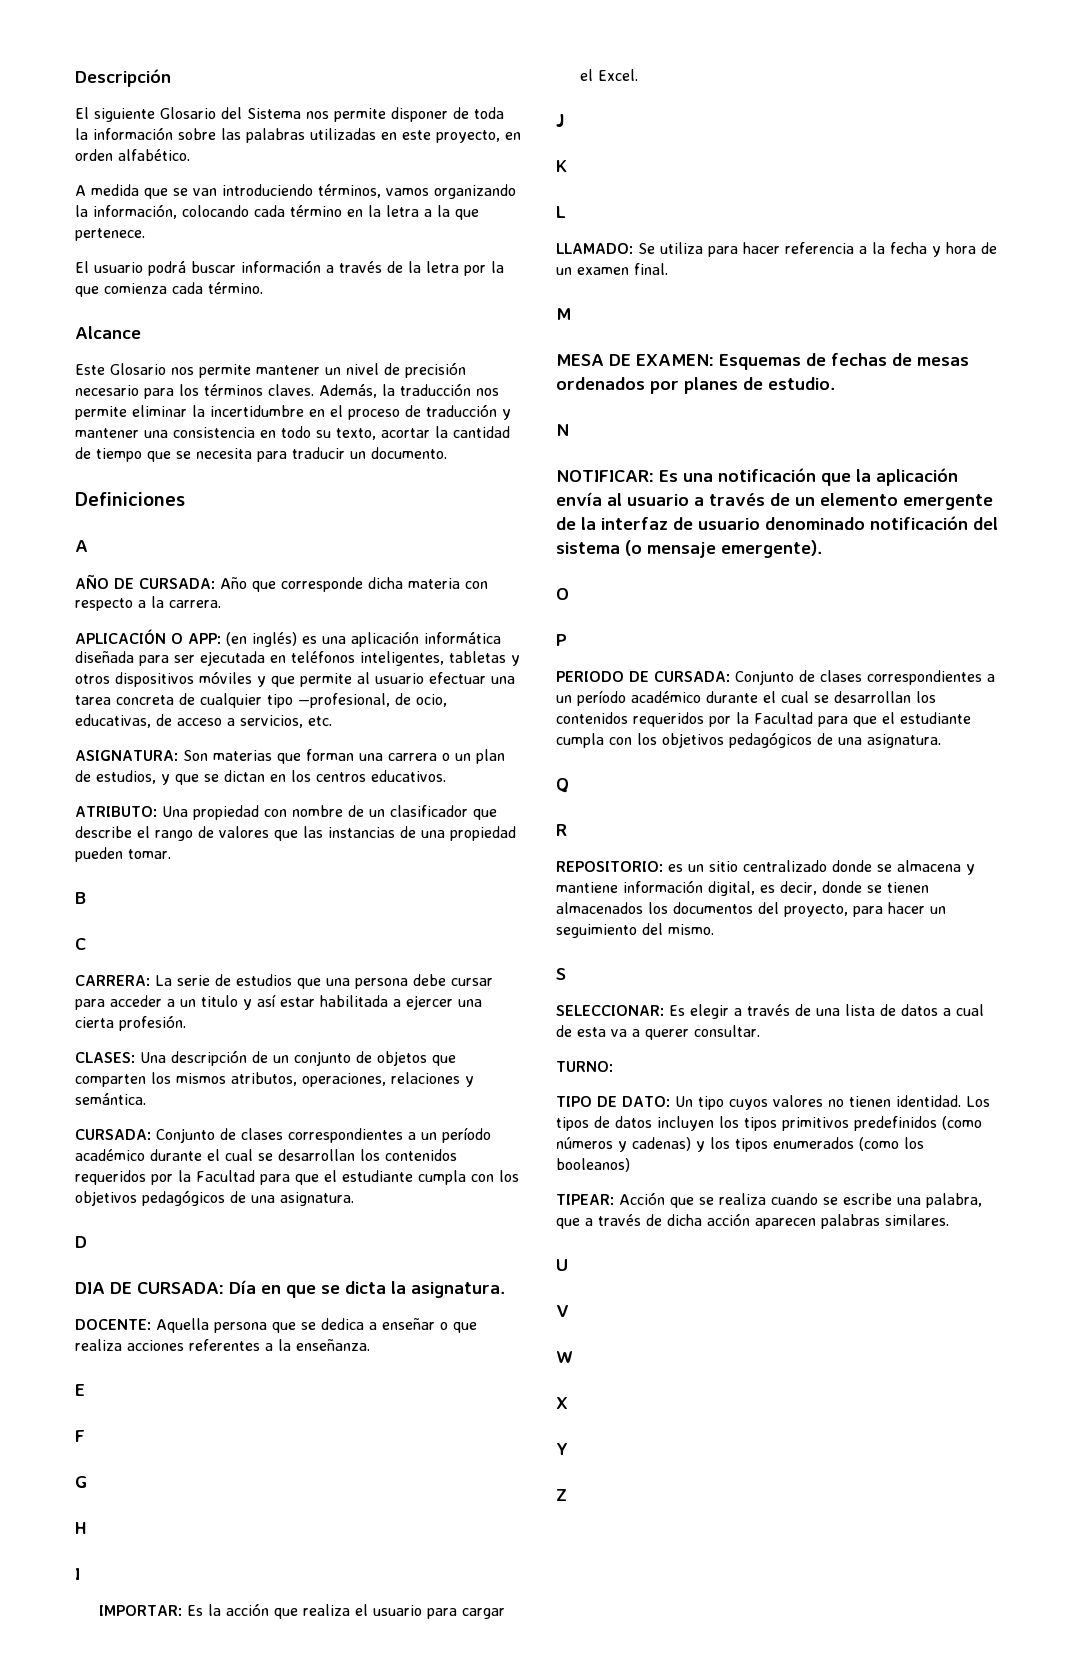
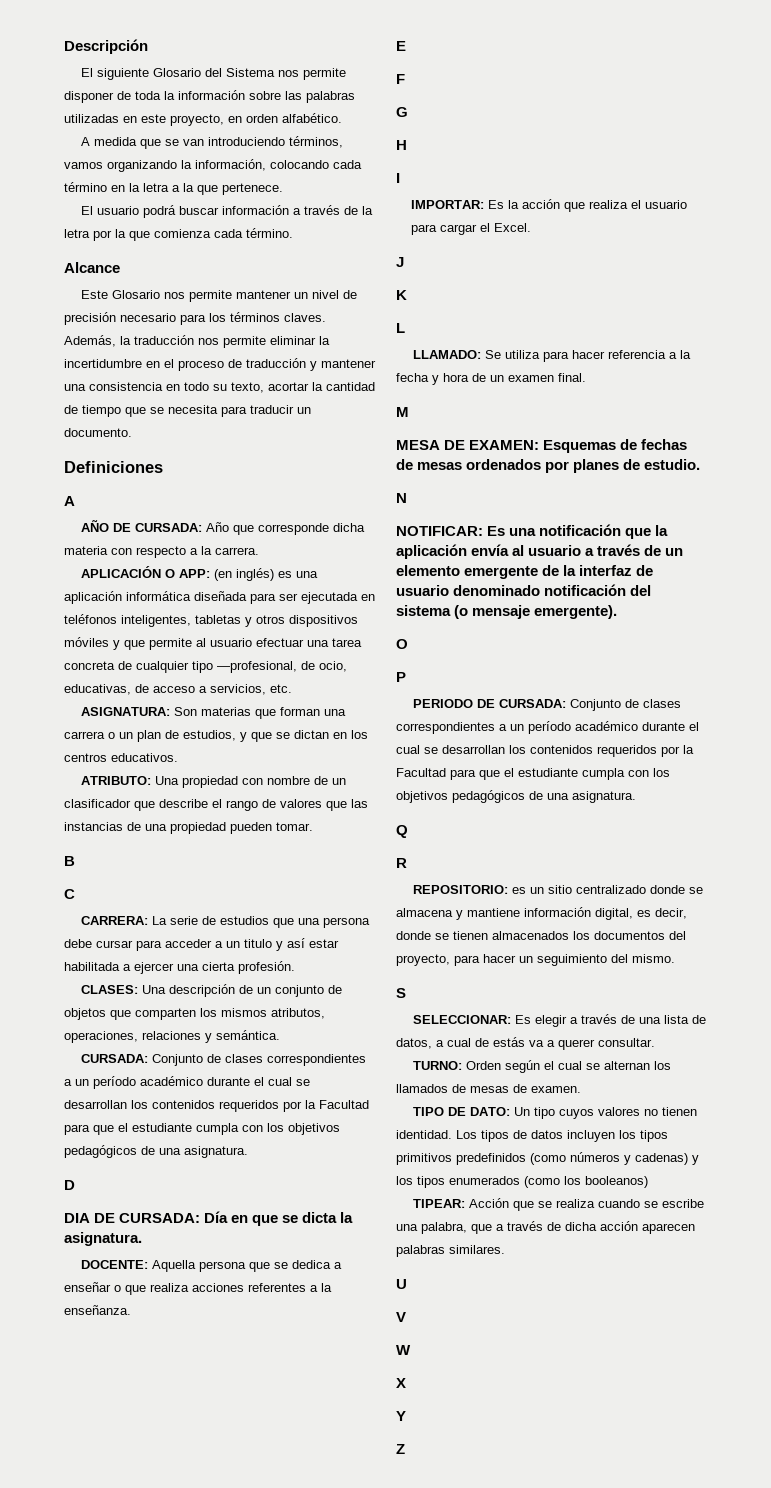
- SELECCIONAR: Es elegir a través de una lista de datos a cual de esta va a querer consultar.
+ SELECCIONAR: Es elegir a través de una lista de datos, a cual de estás va a querer consultar.
- TURNO:
+ TURNO: Orden según el cual se alternan los llamados de mesas de examen.

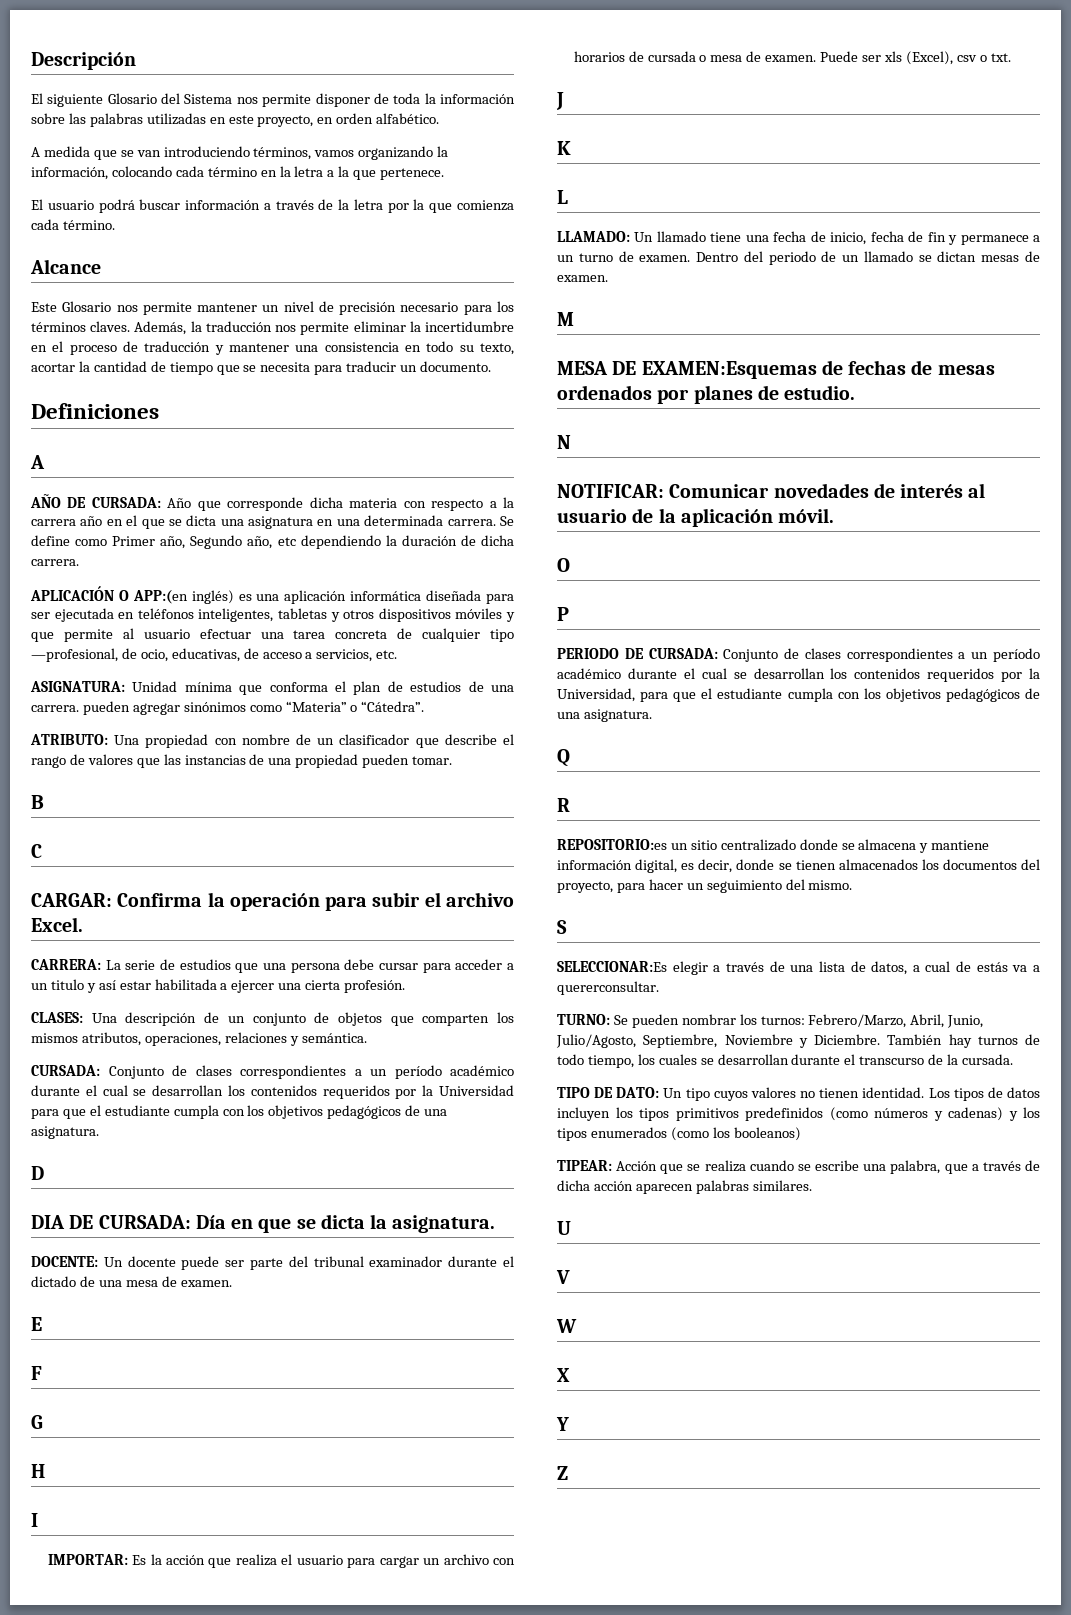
- AÑO DE CURSADA: Año que corresponde dicha materia con respecto a la carrera.
+ AÑO DE CURSADA: Año que corresponde dicha materia con respecto a la carrera año en el que se dicta una asignatura en una determinada carrera. Se define como Primer año, Segundo año, etc dependiendo la duración de dicha carrera.
- APLICACIÓN O APP: (en inglés) es una aplicación informática diseñada para ser ejecutada en teléfonos inteligentes, tabletas y otros dispositivos móviles y que permite al usuario efectuar una tarea concreta de cualquier tipo —profesional, de ocio, educativas, de acceso a servicios, etc.
+ APLICACIÓN O APP:(en inglés) es una aplicación informática diseñada para ser ejecutada en teléfonos inteligentes, tabletas y otros dispositivos móviles y que permite al usuario efectuar una tarea concreta de cualquier tipo —profesional, de ocio, educativas, de acceso a servicios, etc.
- ASIGNATURA: Son materias que forman una carrera o un plan de estudios, y que se dictan en los centros educativos.
+ ASIGNATURA: Unidad mínima que conforma el plan de estudios de una carrera. pueden agregar sinónimos como “Materia” o “Cátedra”.
+ CARGAR: Confirma la operación para subir el archivo Excel.
  CLASES: Una descripción de un conjunto de objetos que comparten los mismos atributos, operaciones, relaciones y semántica.
- CURSADA: Conjunto de clases correspondientes a un período académico durante el cual se desarrollan los contenidos requeridos por la Facultad para que el estudiante cumpla con los objetivos pedagógicos de una asignatura.
+ CURSADA: Conjunto de clases correspondientes a un período académico durante el cual se desarrollan los contenidos requeridos por la Universidad para que el estudiante cumpla con los objetivos pedagógicos de una asignatura.
- DOCENTE: Aquella persona que se dedica a enseñar o que realiza acciones referentes a la enseñanza.
+ DOCENTE: Un docente puede ser parte del tribunal examinador durante el dictado de una mesa de examen.
- IMPORTAR: Es la acción que realiza el usuario para cargar el Excel.
+ IMPORTAR: Es la acción que realiza el usuario para cargar un archivo con horarios de cursada o mesa de examen. Puede ser xls (Excel), csv o txt.
  J
  K
  L
- LLAMADO: Se utiliza para hacer referencia a la fecha y hora de un examen final.
+ LLAMADO: Un llamado tiene una fecha de inicio, fecha de fin y permanece a un turno de examen. Dentro del periodo de un llamado se dictan mesas de examen.
- MESA DE EXAMEN: Esquemas de fechas de mesas ordenados por planes de estudio.
+ MESA DE EXAMEN:Esquemas de fechas de mesas ordenados por planes de estudio.
- NOTIFICAR: Es una notificación que la aplicación envía al usuario a través de un elemento emergente de la interfaz de usuario denominado notificación del sistema (o mensaje emergente).
+ NOTIFICAR: Comunicar novedades de interés al usuario de la aplicación móvil.
- PERIODO DE CURSADA: Conjunto de clases correspondientes a un período académico durante el cual se desarrollan los contenidos requeridos por la Facultad para que el estudiante cumpla con los objetivos pedagógicos de una asignatura.
+ PERIODO DE CURSADA: Conjunto de clases correspondientes a un período académico durante el cual se desarrollan los contenidos requeridos por la Universidad, para que el estudiante cumpla con los objetivos pedagógicos de una asignatura.
- REPOSITORIO: es un sitio centralizado donde se almacena y mantiene información digital, es decir, donde se tienen almacenados los documentos del proyecto, para hacer un seguimiento del mismo.
+ REPOSITORIO:es un sitio centralizado donde se almacena y mantiene información digital, es decir, donde se tienen almacenados los documentos del proyecto, para hacer un seguimiento del mismo.
- SELECCIONAR: Es elegir a través de una lista de datos, a cual de estás va a querer consultar.
+ SELECCIONAR:Es elegir a través de una lista de datos, a cual de estás va a quererconsultar.
- TURNO: Orden según el cual se alternan los llamados de mesas de examen.
+ TURNO: Se pueden nombrar los turnos: Febrero/Marzo, Abril, Junio, Julio/Agosto, Septiembre, Noviembre y Diciembre. También hay turnos de todo tiempo, los cuales se desarrollan durante el transcurso de la cursada.

